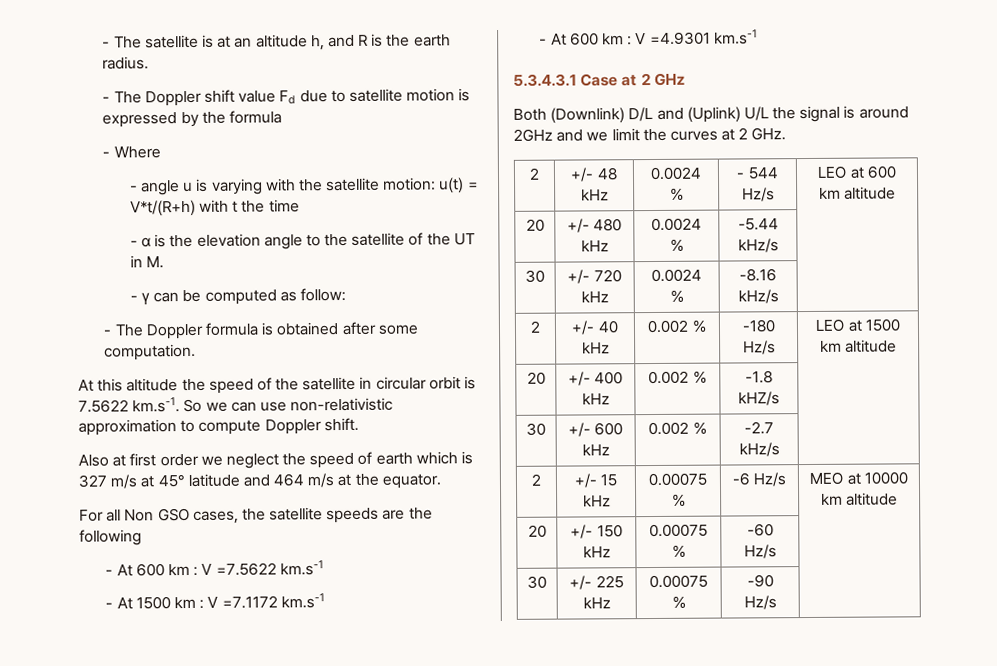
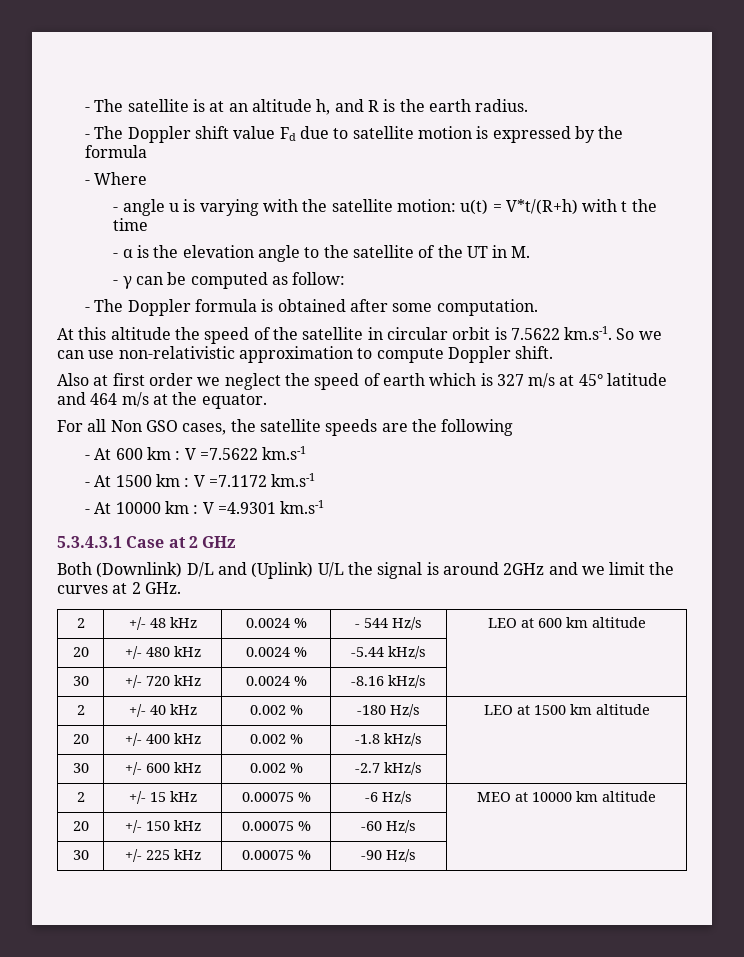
- - At 600 km : V =4.9301 km.s-1
+ - At 10000 km : V =4.9301 km.s-1
- 20 | +/- 400 kHz | 0.002 % | -1.8 kHZ/s |
+ 20 | +/- 400 kHz | 0.002 % | -1.8 kHz/s |

